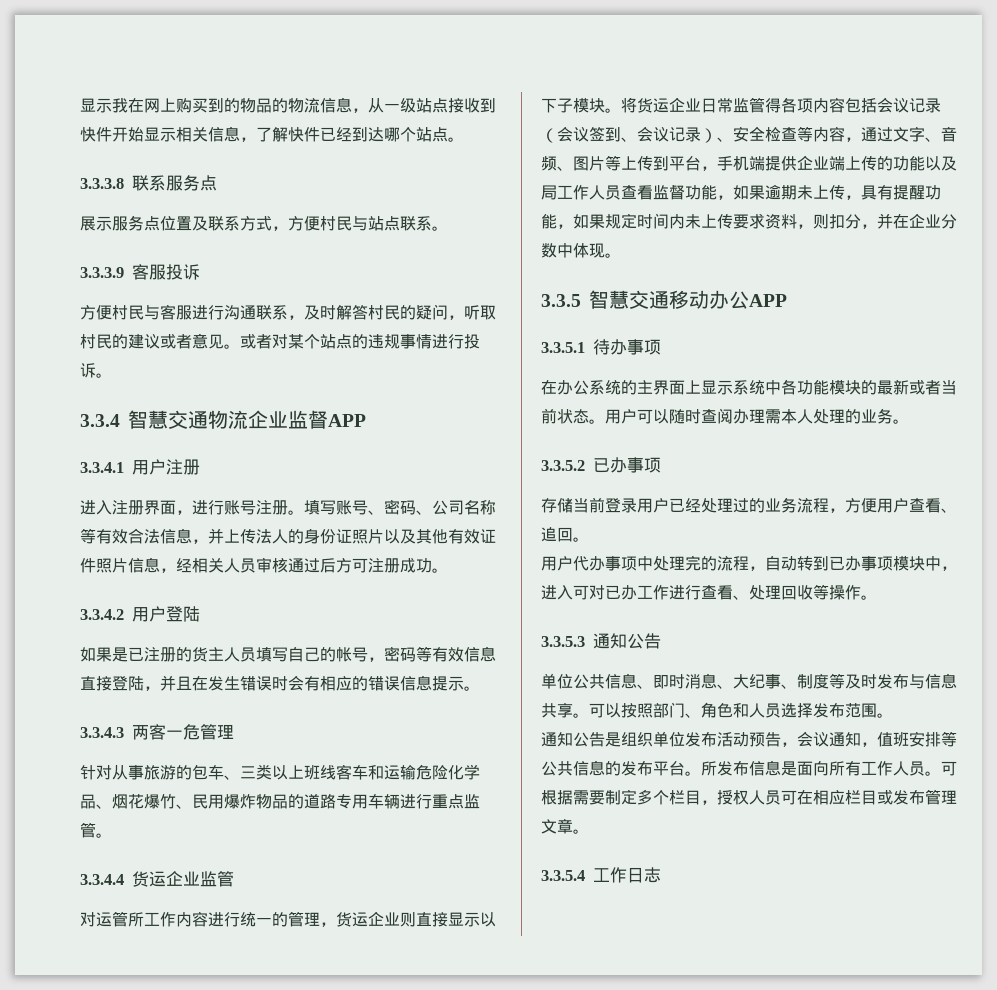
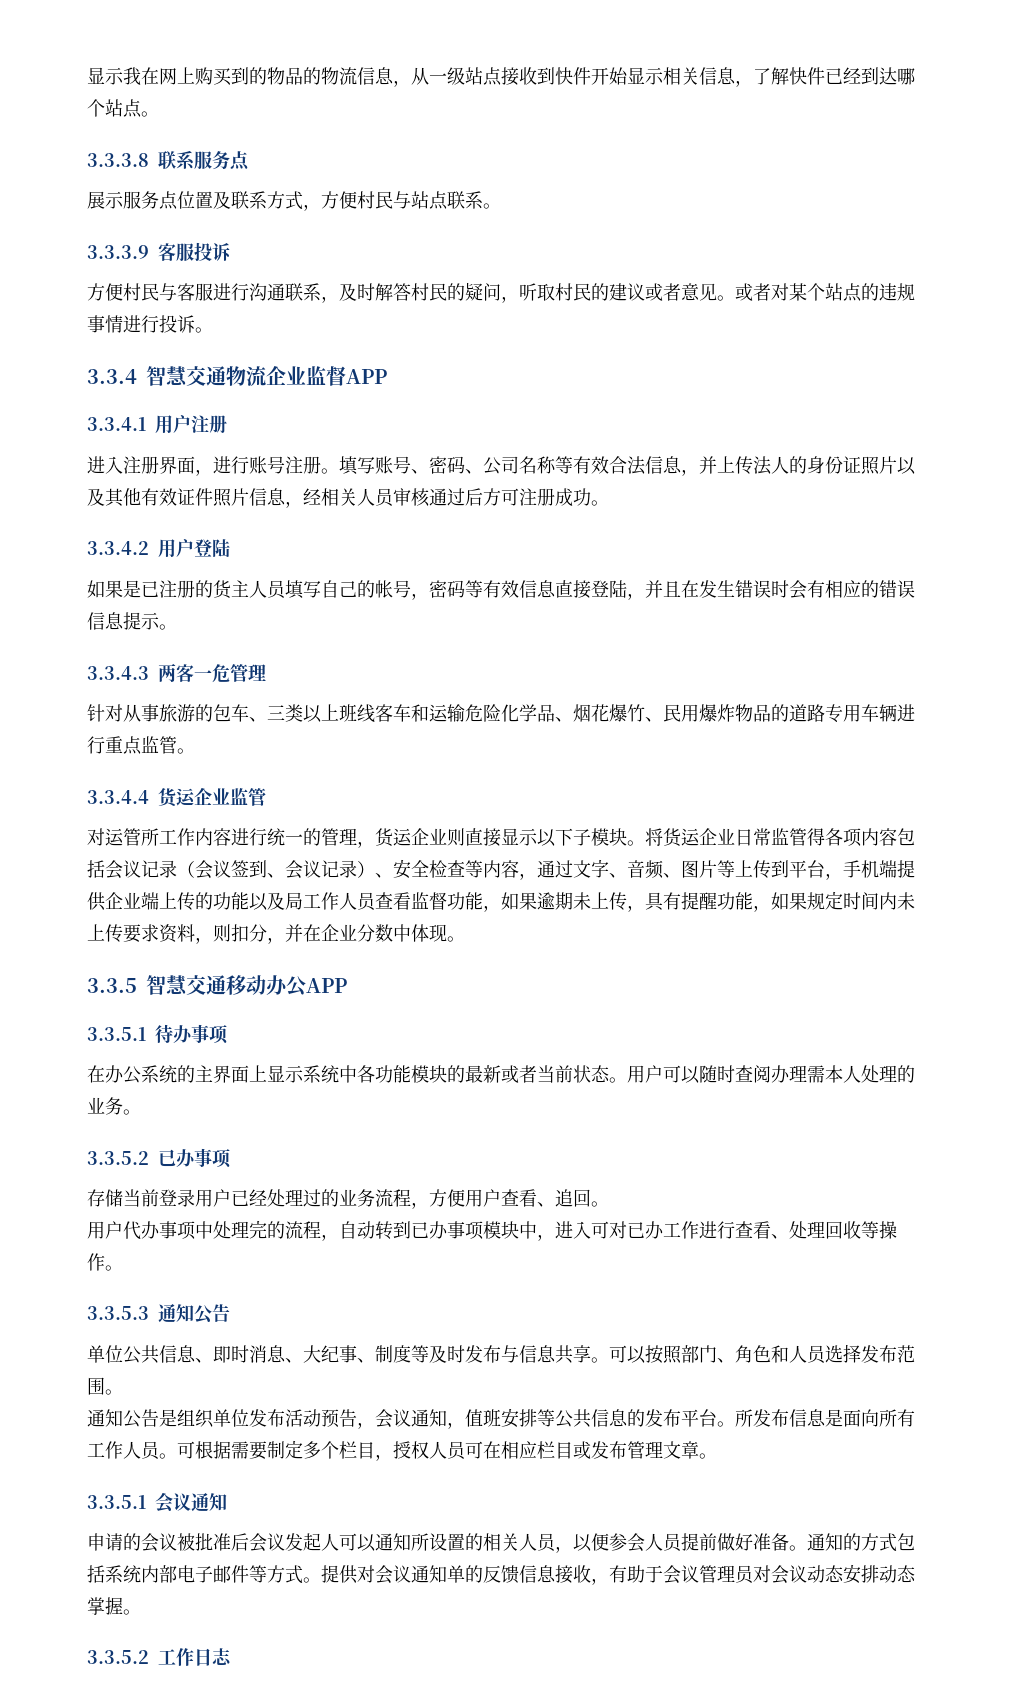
- 3.3.5.4工作日志
+ 3.3.5.1会议通知
+ 申请的会议被批准后会议发起人可以通知所设置的相关人员，以便参会人员提前做好准备。通知的方式包括系统内部电子邮件等方式。提供对会议通知单的反馈信息接收，有助于会议管理员对会议动态安排动态掌握。
+ 3.3.5.2工作日志

